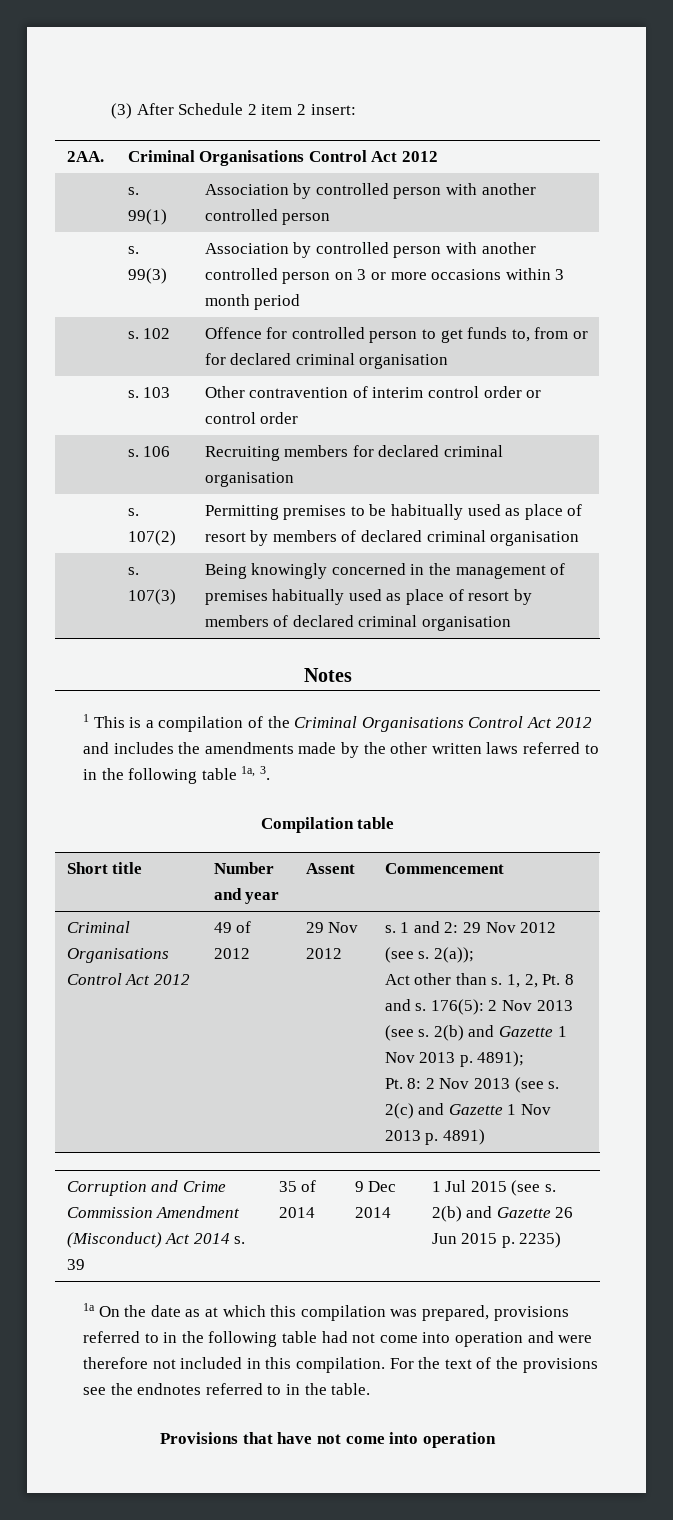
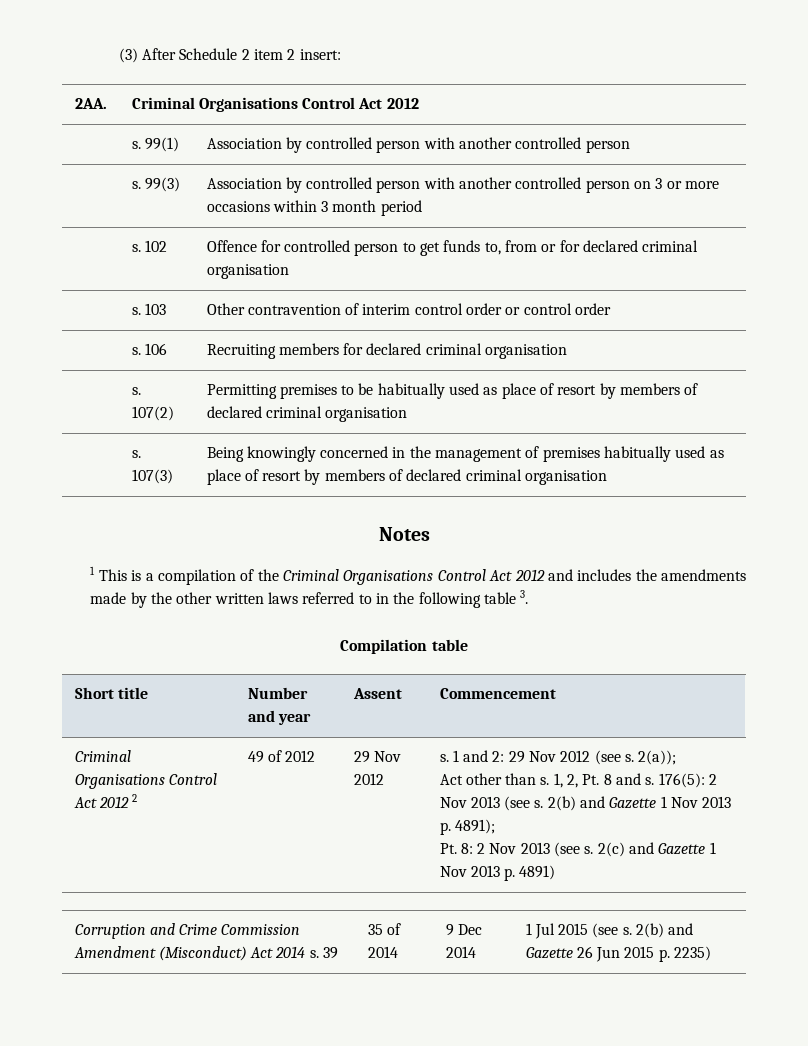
- 1 This is a compilation of the Criminal Organisations Control Act 2012 and includes the amendments made by the other written laws referred to in the following table 1a, 3.
+ 1 This is a compilation of the Criminal Organisations Control Act 2012 and includes the amendments made by the other written laws referred to in the following table 3.
  Short title | Number and year | Assent | Commencement
- Criminal Organisations Control Act 2012
+ Criminal Organisations Control Act 2012 2
- 1a On the date as at which this compilation was prepared, provisions referred to in the following table had not come into operation and were therefore not included in this compilation. For the text of the provisions see the endnotes referred to in the table.
- Provisions that have not come into operation

